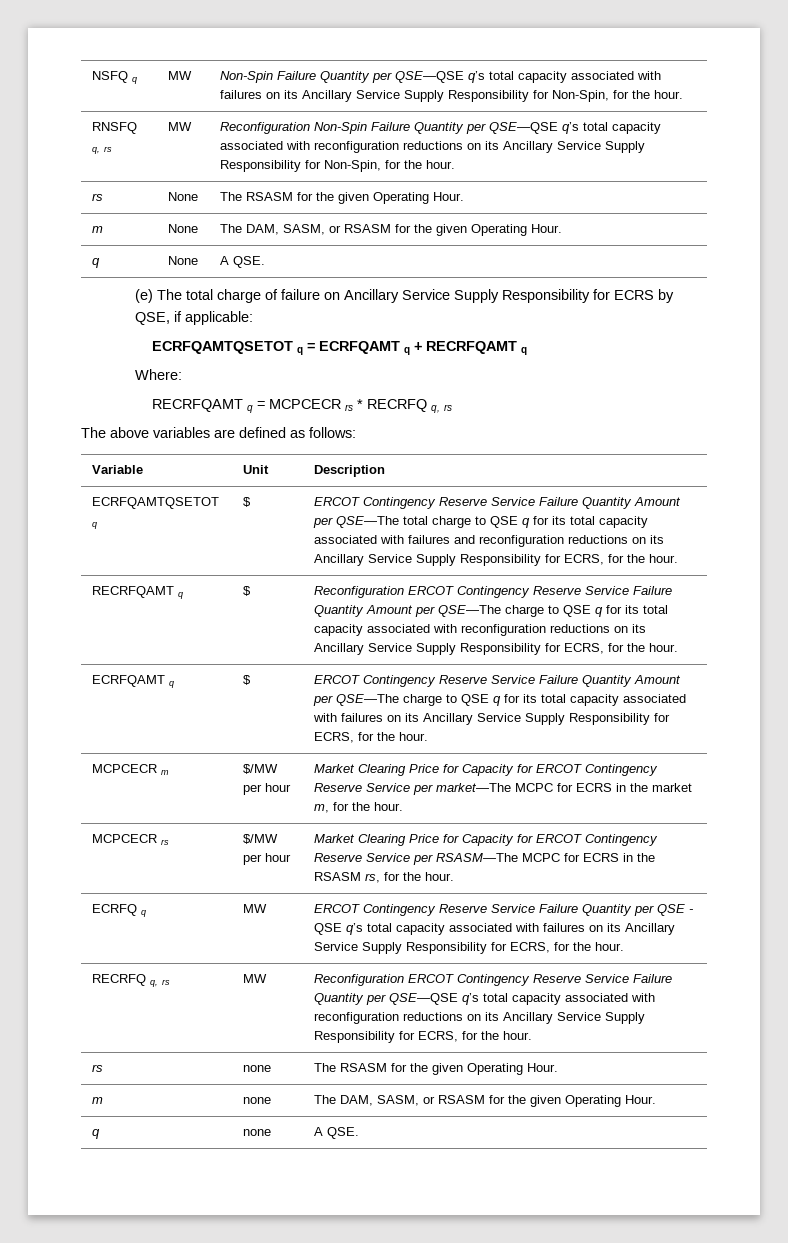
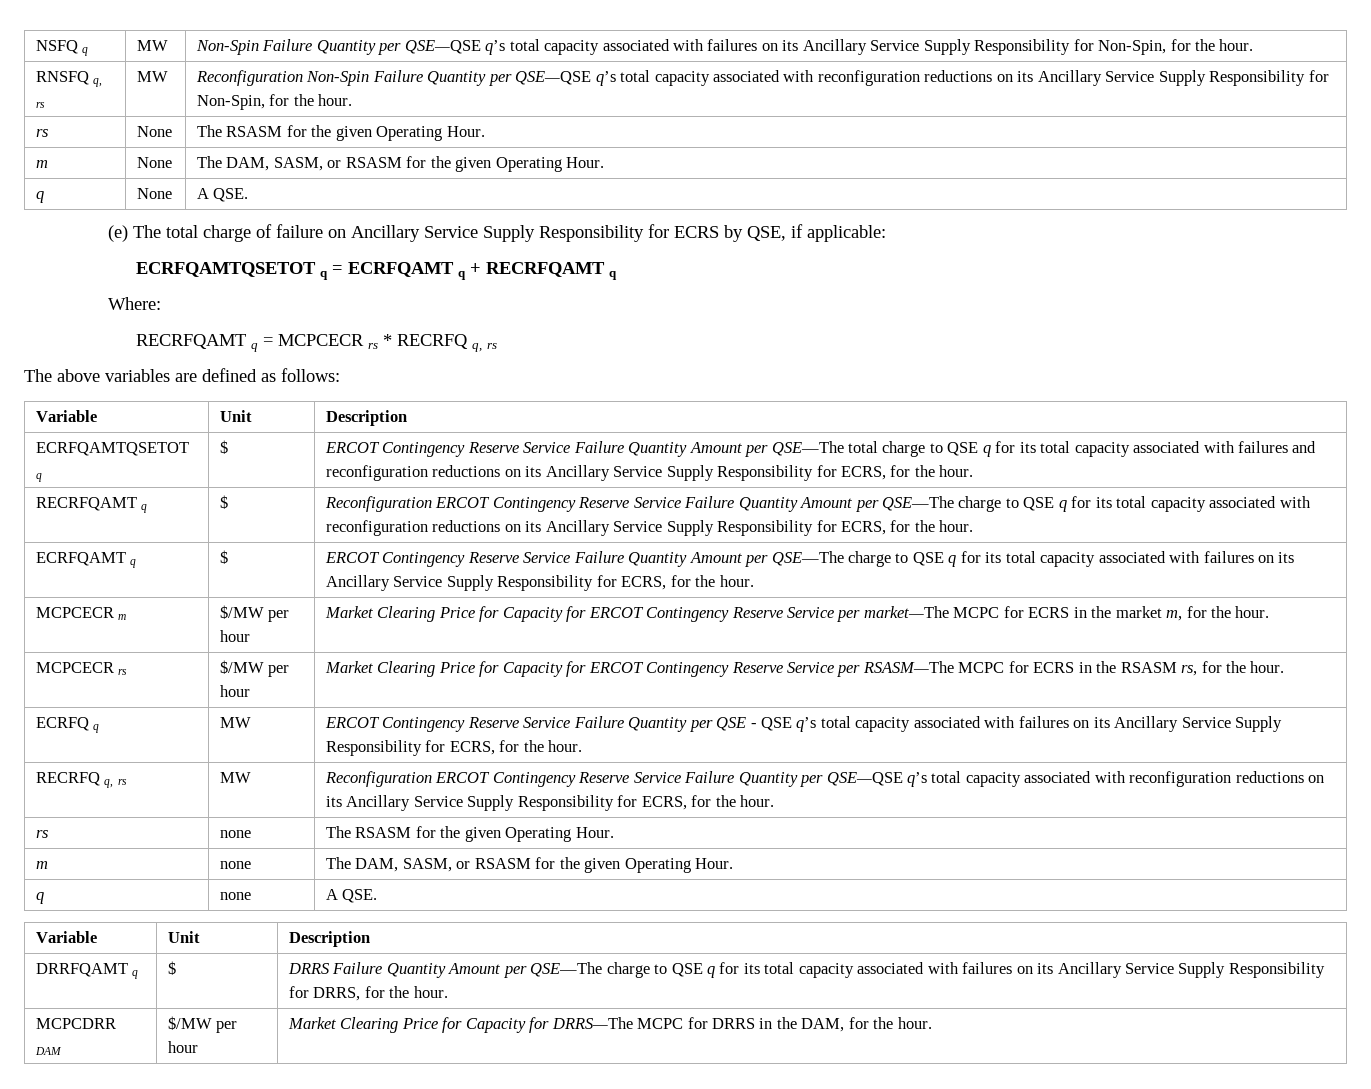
  q | none | A QSE.
+ Variable | Unit | Description
+ DRRFQAMT q | $ | DRRS Failure Quantity Amount per QSE—The charge to QSE q for its total capacity associated with failures on its Ancillary Service Supply Responsibility for DRRS, for the hour.
+ MCPCDRR DAM | $/MW per hour | Market Clearing Price for Capacity for DRRS—The MCPC for DRRS in the DAM, for the hour.

